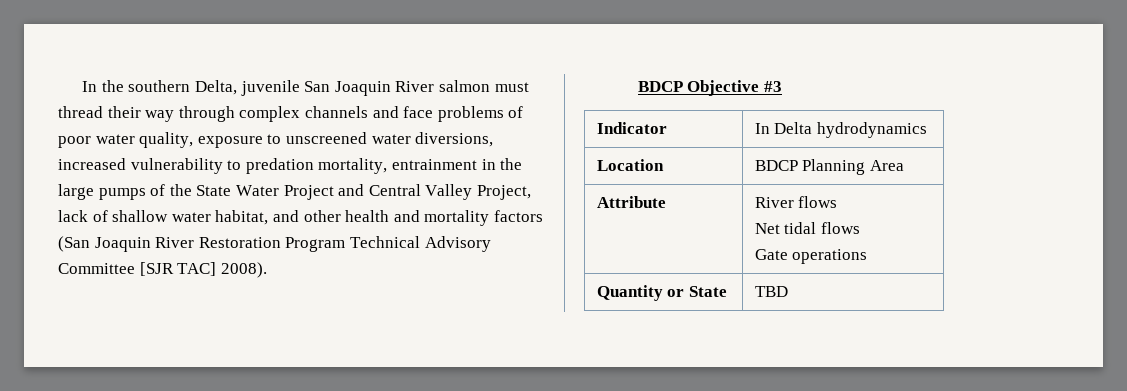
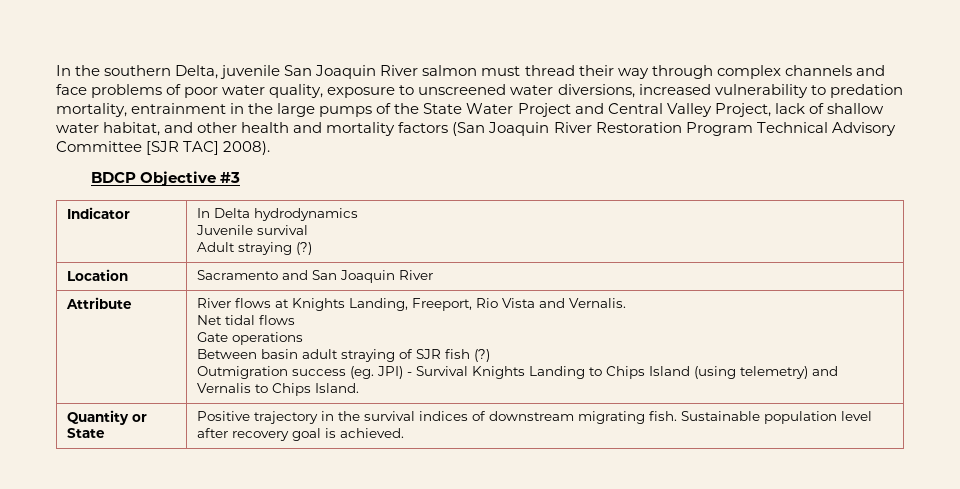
  Indicator | In Delta hydrodynamics
- Location | BDCP Planning Area
- Attribute | River flows
+ Juvenile survival
+ Adult straying (?)
+ Location | Sacramento and San Joaquin River
+ Attribute | River flows at Knights Landing, Freeport, Rio Vista and Vernalis.
- Quantity or State | TBD
+ Between basin adult straying of SJR fish (?)
+ Outmigration success (eg. JPI) - Survival Knights Landing to Chips Island (using telemetry) and Vernalis to Chips Island.
+ Quantity or State | Positive trajectory in the survival indices of downstream migrating fish. Sustainable population level after recovery goal is achieved.

